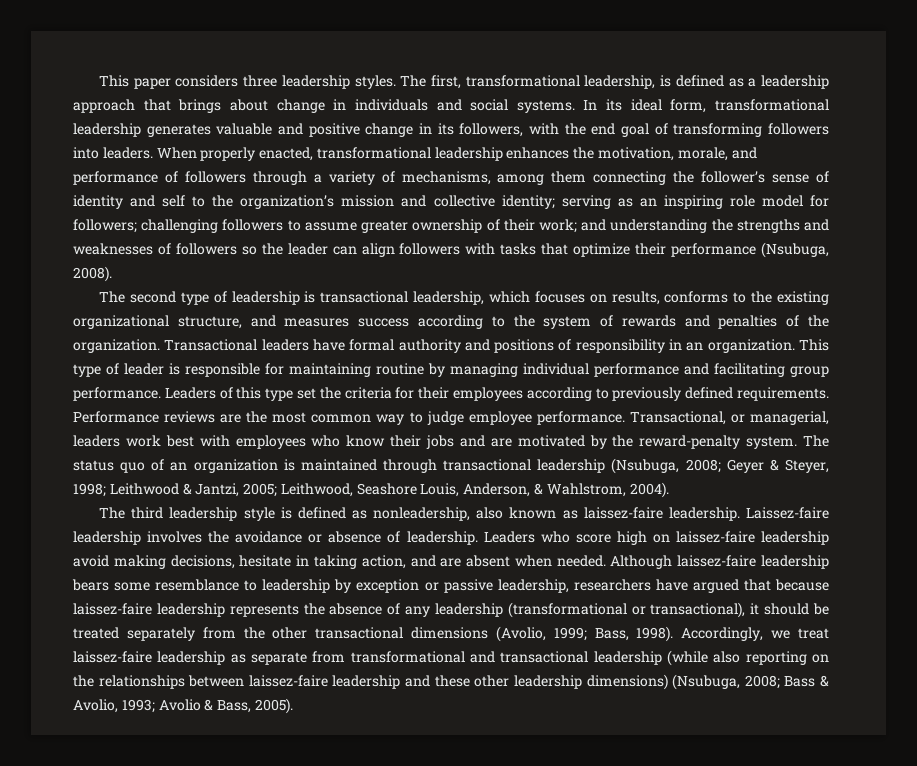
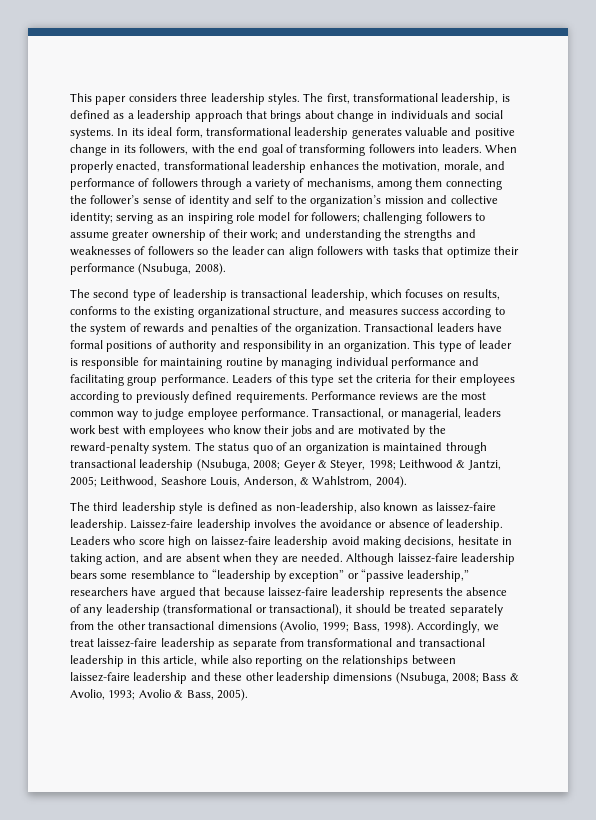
- Transactional leaders have formal authority and positions of responsibility in an organization.
+ Transactional leaders have formal positions of authority and responsibility in an organization.
- The third leadership style is defined as nonleadership, also known as laissez-faire leadership.
+ The third leadership style is defined as non-leadership, also known as laissez-faire leadership.
- Leaders who score high on laissez-faire leadership avoid making decisions, hesitate in taking action, and are absent when needed.
+ Leaders who score high on laissez-faire leadership avoid making decisions, hesitate in taking action, and are absent when they are needed.
- Although laissez-faire leadership bears some resemblance to leadership by exception or passive leadership, researchers have argued that because laissez-faire leadership represents the absence of any leadership (transformational or transactional), it should be treated separately from the other transactional dimensions (Avolio, 1999; Bass, 1998).
+ Although laissez-faire leadership bears some resemblance to “leadership by exception” or “passive leadership,” researchers have argued that because laissez-faire leadership represents the absence of any leadership (transformational or transactional), it should be treated separately from the other transactional dimensions (Avolio, 1999; Bass, 1998).
- Accordingly, we treat laissez-faire leadership as separate from transformational and transactional leadership (while also reporting on the relationships between laissez-faire leadership and these other leadership dimensions) (Nsubuga, 2008; Bass & Avolio, 1993; Avolio & Bass, 2005).
+ Accordingly, we treat laissez-faire leadership as separate from transformational and transactional leadership in this article, while also reporting on the relationships between laissez-faire leadership and these other leadership dimensions (Nsubuga, 2008; Bass & Avolio, 1993; Avolio & Bass, 2005).

